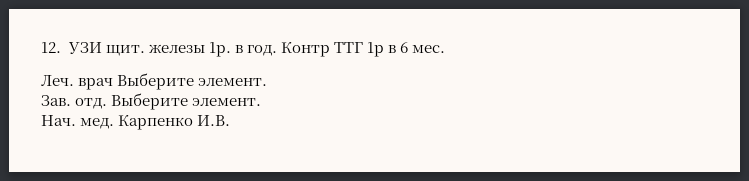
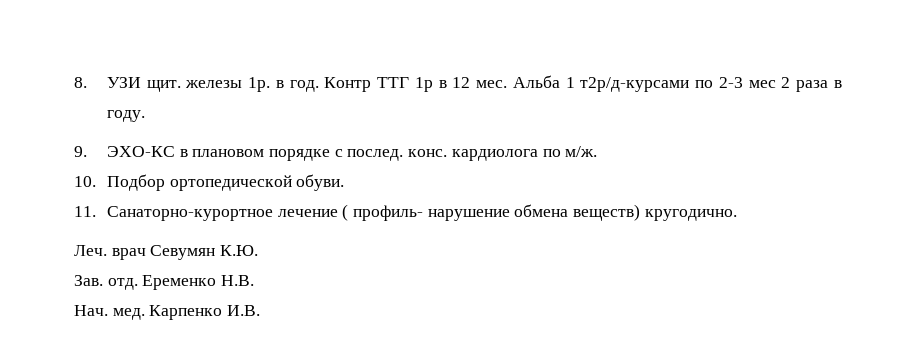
- 12. УЗИ щит. железы 1р. в год.
+ 8. УЗИ щит. железы 1р. в год.
- Контр ТТГ 1р в 6 мес.
+ Контр ТТГ 1р в 12 мес. Альба 1 т2р/д-курсами по 2-3 мес 2 раза в году.
+ 9. ЭХО-КС в плановом порядке с послед. конс. кардиолога по м/ж.
+ 10. Подбор ортопедической обуви.
+ 11. Санаторно-курортное лечение ( профиль- нарушение обмена веществ) кругодично.
- Леч. врач Выберите элемент.
+ Леч. врач Севумян К.Ю.
- Зав. отд. Выберите элемент.
+ Зав. отд. Еременко Н.В.

